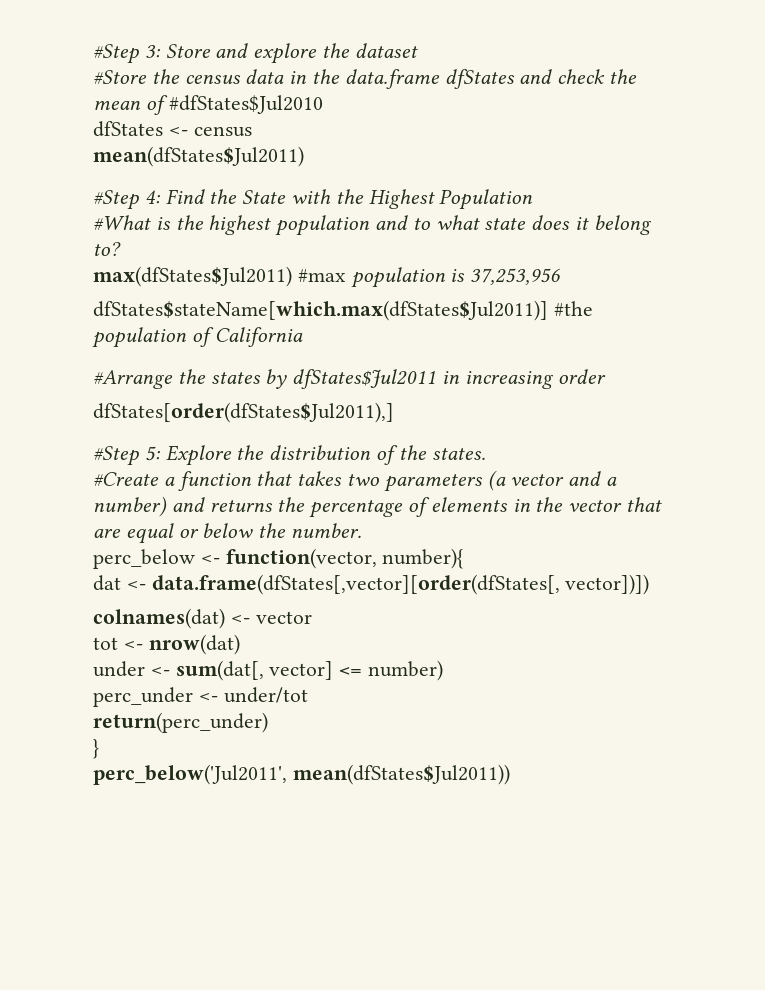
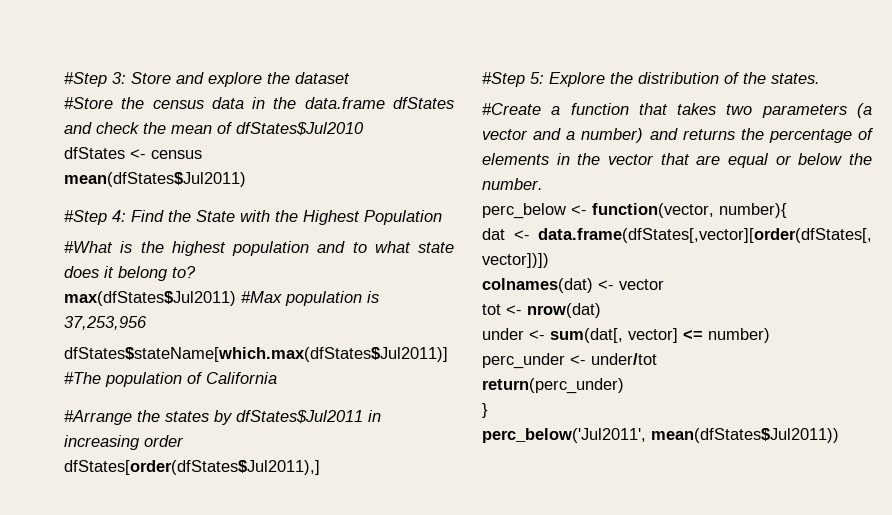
- #Store the census data in the data.frame dfStates and check the mean of #dfStates$Jul2010
+ #Store the census data in the data.frame dfStates and check the mean of dfStates$Jul2010
- max(dfStates$Jul2011) #max population is 37,253,956
+ max(dfStates$Jul2011) #Max population is 37,253,956
- dfStates$stateName[which.max(dfStates$Jul2011)] #the population of California
+ dfStates$stateName[which.max(dfStates$Jul2011)] #The population of California

